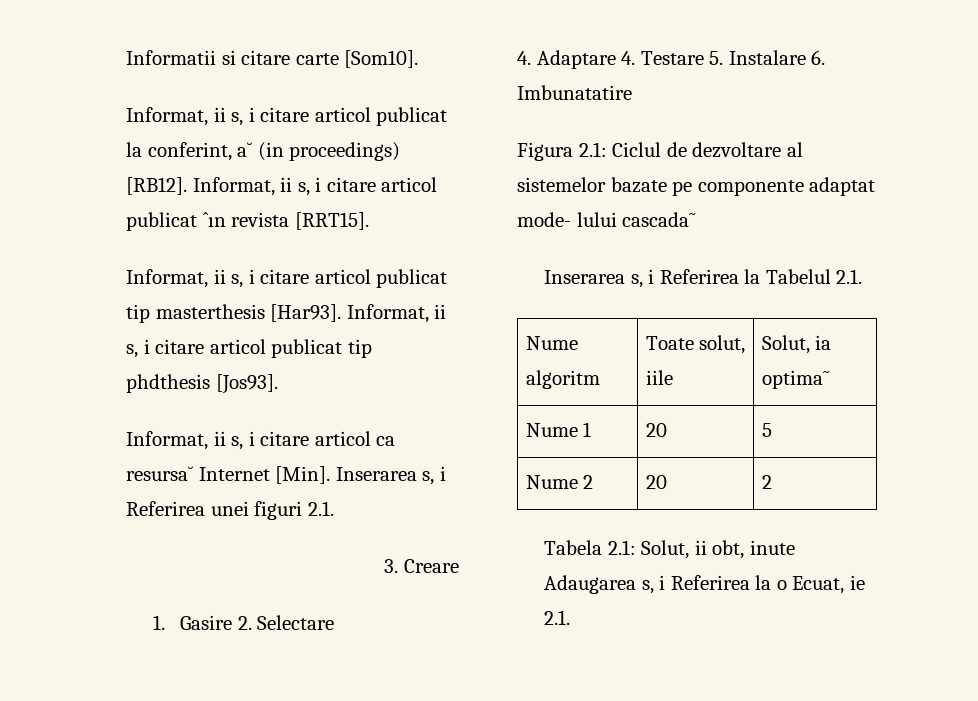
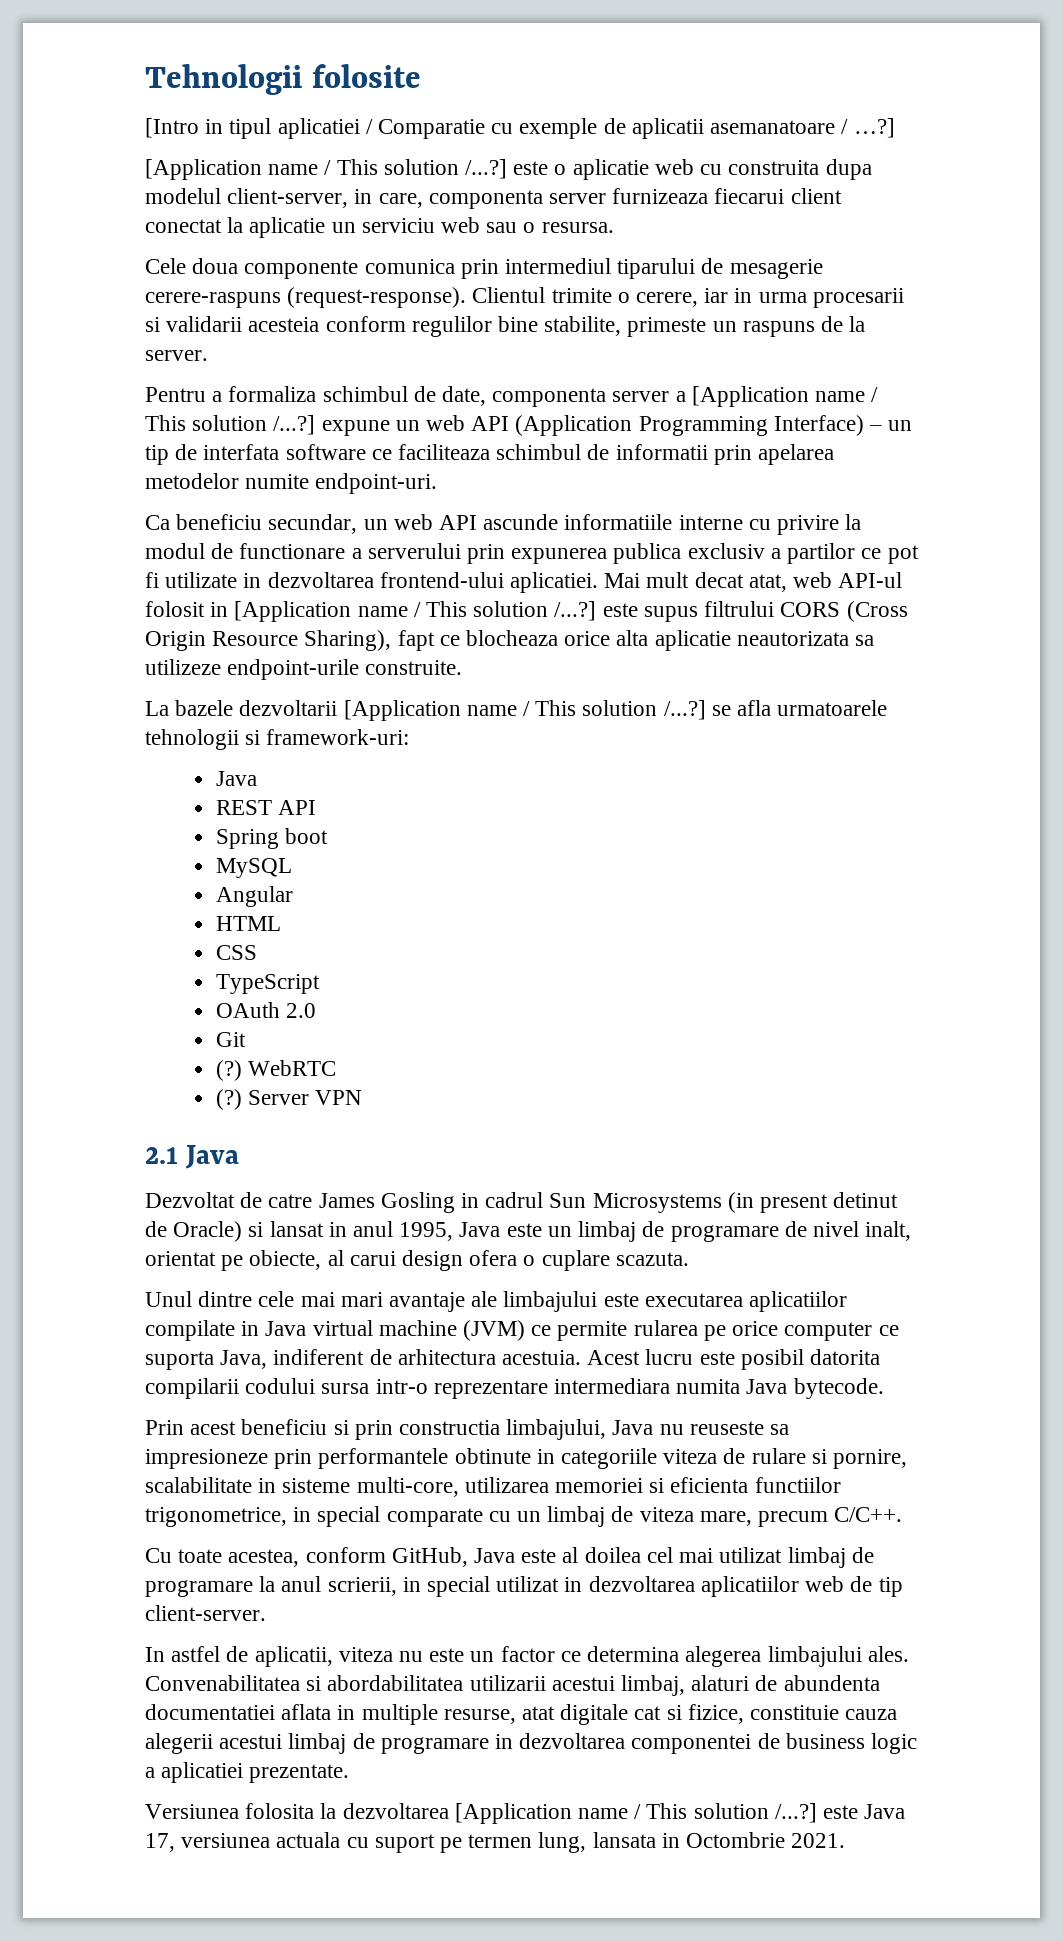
- Informatii si citare carte [Som10].
- Informat, ii s, i citare articol publicat la conferint, a˘ (in proceedings) [RB12]. Informat, ii s, i citare articol publicat ˆın revista [RRT15].
- Informat, ii s, i citare articol publicat tip masterthesis [Har93]. Informat, ii s, i citare articol publicat tip phdthesis [Jos93].
- Informat, ii s, i citare articol ca resursa˘ Internet [Min]. Inserarea s, i Referirea unei figuri 2.1.
- 3. Creare
- 1. Gasire 2. Selectare
- 4. Adaptare 4. Testare 5. Instalare 6. Imbunatatire
- Figura 2.1: Ciclul de dezvoltare al sistemelor bazate pe componente adaptat mode- lului cascada˜
- Inserarea s, i Referirea la Tabelul 2.1.
- Nume algoritm | Toate solut, iile | Solut, ia optima˜
- Nume 1 | 20 | 5
- Nume 2 | 20 | 2
- Tabela 2.1: Solut, ii obt, inute Adaugarea s, i Referirea la o Ecuat, ie 2.1.
+ Tehnologii folosite
+ [Intro in tipul aplicatiei / Comparatie cu exemple de aplicatii asemanatoare / …?]
+ [Application name / This solution /...?] este o aplicatie web cu construita dupa modelul client-server, in care, componenta server furnizeaza fiecarui client conectat la aplicatie un serviciu web sau o resursa.
+ Cele doua componente comunica prin intermediul tiparului de mesagerie cerere-raspuns (request-response). Clientul trimite o cerere, iar in urma procesarii si validarii acesteia conform regulilor bine stabilite, primeste un raspuns de la server.
+ Pentru a formaliza schimbul de date, componenta server a [Application name / This solution /...?] expune un web API (Application Programming Interface) – un tip de interfata software ce faciliteaza schimbul de informatii prin apelarea metodelor numite endpoint-uri.
+ Ca beneficiu secundar, un web API ascunde informatiile interne cu privire la modul de functionare a serverului prin expunerea publica exclusiv a partilor ce pot fi utilizate in dezvoltarea frontend-ului aplicatiei. Mai mult decat atat, web API-ul folosit in [Application name / This solution /...?] este supus filtrului CORS (Cross Origin Resource Sharing), fapt ce blocheaza orice alta aplicatie neautorizata sa utilizeze endpoint-urile construite.
+ La bazele dezvoltarii [Application name / This solution /...?] se afla urmatoarele tehnologii si framework-uri:
+ Java
+ REST API
+ Spring boot
+ MySQL
+ Angular
+ HTML
+ CSS
+ TypeScript
+ OAuth 2.0
+ Git
+ (?) WebRTC
+ (?) Server VPN
+ 2.1 Java
+ Dezvoltat de catre James Gosling in cadrul Sun Microsystems (in present detinut de Oracle) si lansat in anul 1995, Java este un limbaj de programare de nivel inalt, orientat pe obiecte, al carui design ofera o cuplare scazuta.
+ Unul dintre cele mai mari avantaje ale limbajului este executarea aplicatiilor compilate in Java virtual machine (JVM) ce permite rularea pe orice computer ce suporta Java, indiferent de arhitectura acestuia. Acest lucru este posibil datorita compilarii codului sursa intr-o reprezentare intermediara numita Java bytecode.
+ Prin acest beneficiu si prin constructia limbajului, Java nu reuseste sa impresioneze prin performantele obtinute in categoriile viteza de rulare si pornire, scalabilitate in sisteme multi-core, utilizarea memoriei si eficienta functiilor trigonometrice, in special comparate cu un limbaj de viteza mare, precum C/C++.
+ Cu toate acestea, conform GitHub, Java este al doilea cel mai utilizat limbaj de programare la anul scrierii, in special utilizat in dezvoltarea aplicatiilor web de tip client-server.
+ In astfel de aplicatii, viteza nu este un factor ce determina alegerea limbajului ales. Convenabilitatea si abordabilitatea utilizarii acestui limbaj, alaturi de abundenta documentatiei aflata in multiple resurse, atat digitale cat si fizice, constituie cauza alegerii acestui limbaj de programare in dezvoltarea componentei de business logic a aplicatiei prezentate.
+ Versiunea folosita la dezvoltarea [Application name / This solution /...?] este Java 17, versiunea actuala cu suport pe termen lung, lansata in Octombrie 2021.

